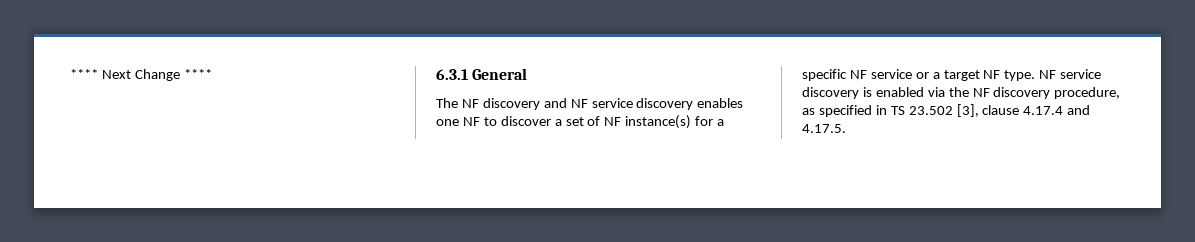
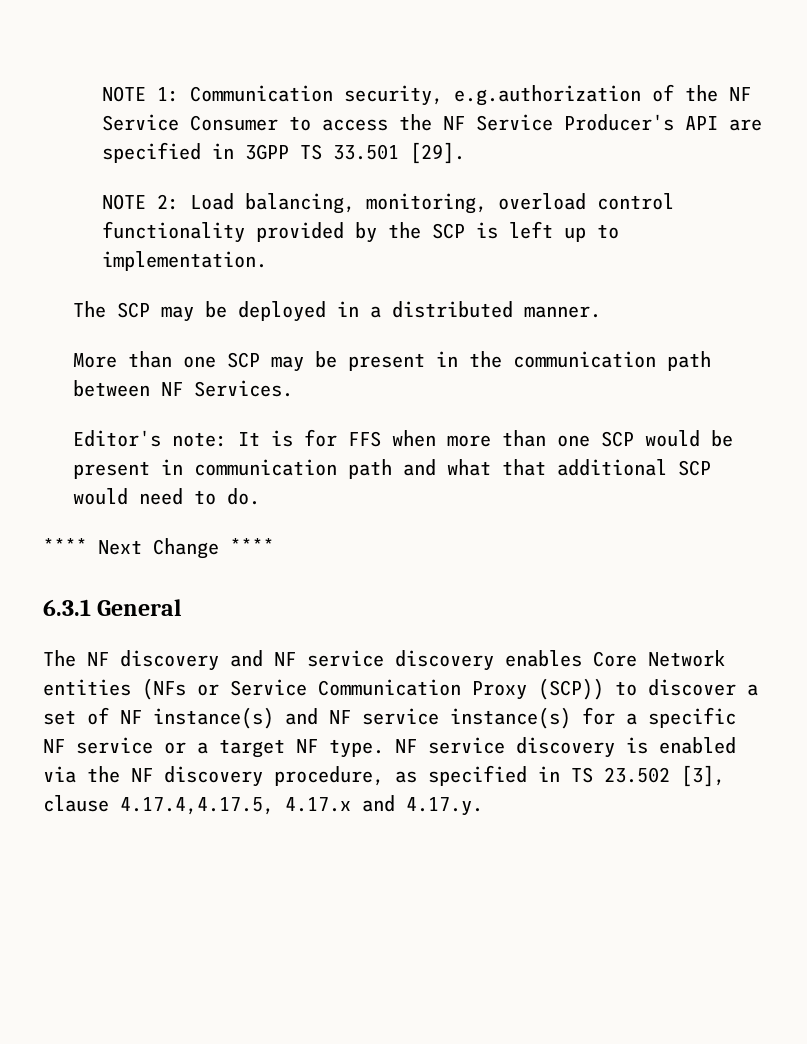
+ NOTE 1: Communication security, e.g.authorization of the NF Service Consumer to access the NF Service Producer's API are specified in 3GPP TS 33.501 [29].
+ NOTE 2: Load balancing, monitoring, overload control functionality provided by the SCP is left up to implementation.
+ The SCP may be deployed in a distributed manner.
+ More than one SCP may be present in the communication path between NF Services.
+ Editor's note: It is for FFS when more than one SCP would be present in communication path and what that additional SCP would need to do.
- The NF discovery and NF service discovery enables one NF to discover a set of NF instance(s) for a specific NF service or a target NF type.
+ The NF discovery and NF service discovery enables Core Network entities (NFs or Service Communication Proxy (SCP)) to discover a set of NF instance(s) and NF service instance(s) for a specific NF service or a target NF type.
- NF service discovery is enabled via the NF discovery procedure, as specified in TS 23.502 [3], clause 4.17.4 and 4.17.5.
+ NF service discovery is enabled via the NF discovery procedure, as specified in TS 23.502 [3], clause 4.17.4,4.17.5, 4.17.x and 4.17.y.

